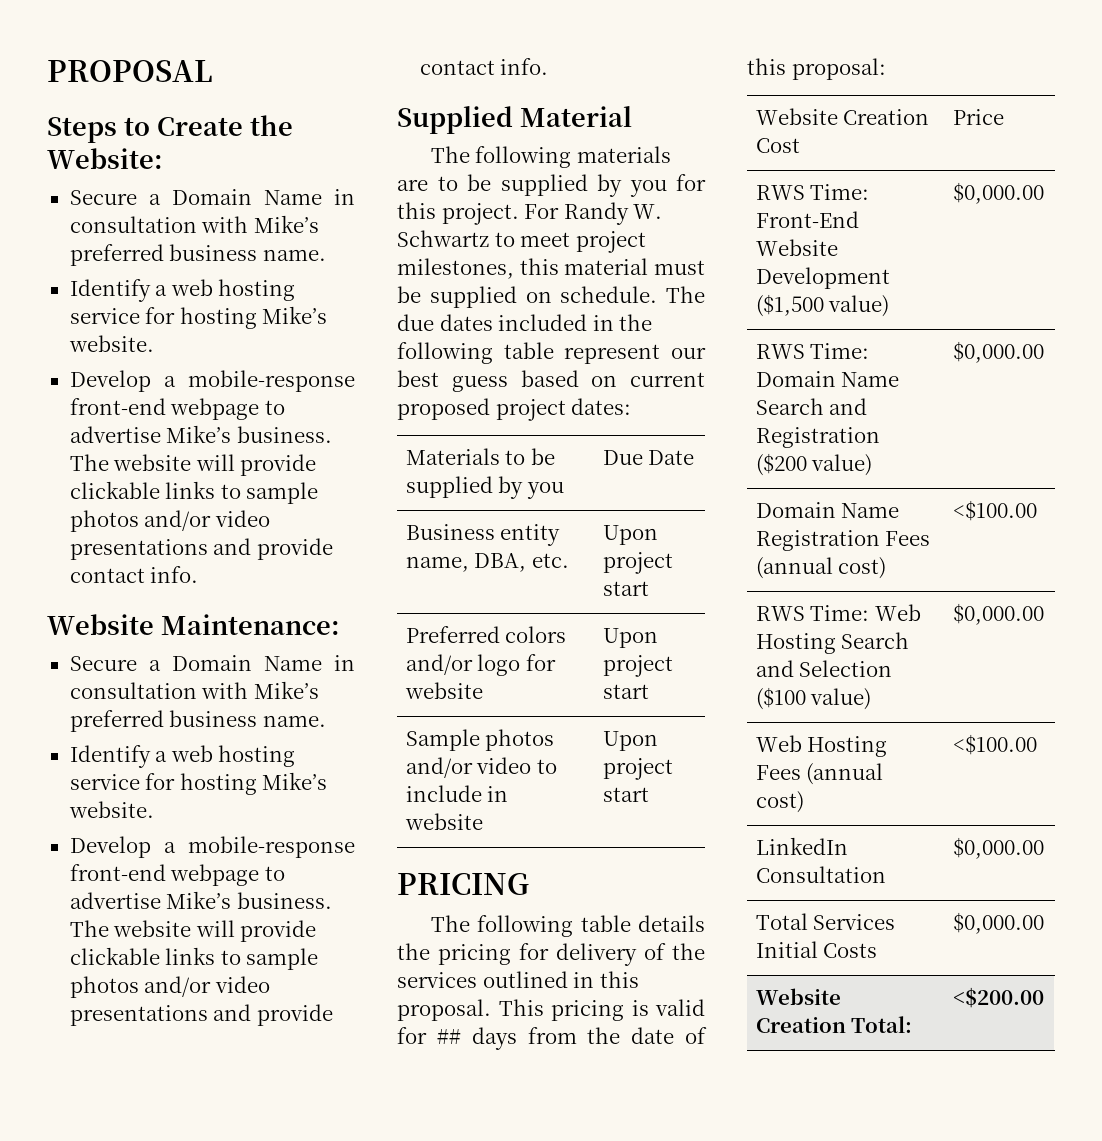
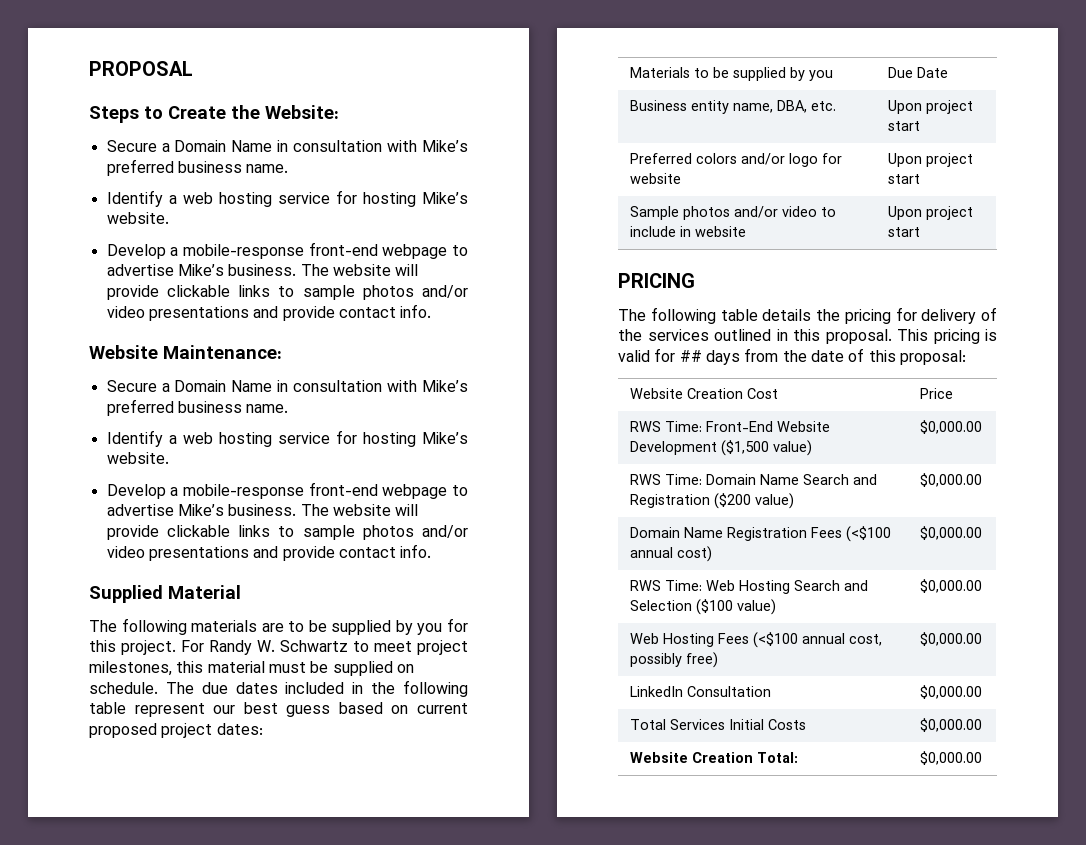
- Domain Name Registration Fees (annual cost) | <$100.00
+ Domain Name Registration Fees (<$100 annual cost) | $0,000.00
- Web Hosting Fees (annual cost) | <$100.00
+ Web Hosting Fees (<$100 annual cost, possibly free) | $0,000.00
- Website Creation Total: | <$200.00
+ Website Creation Total: | $0,000.00

